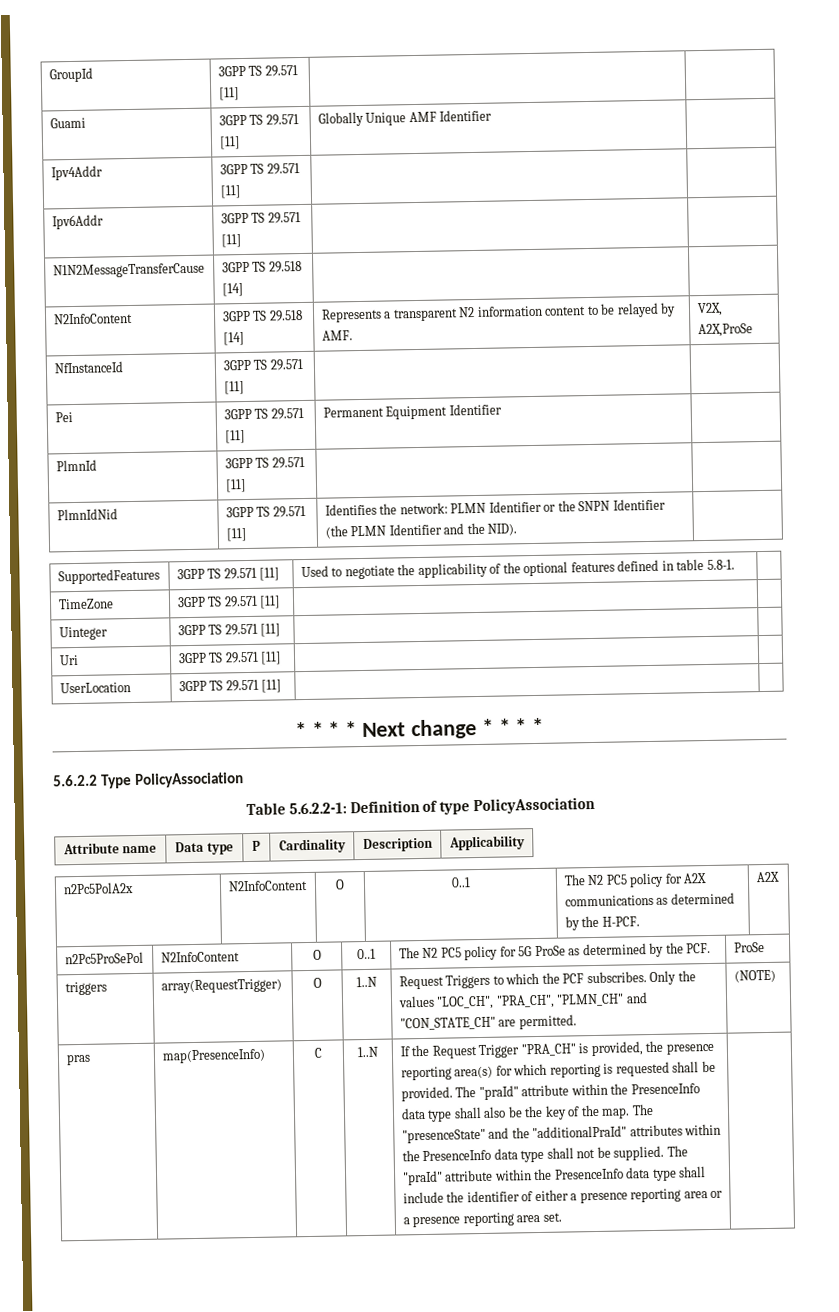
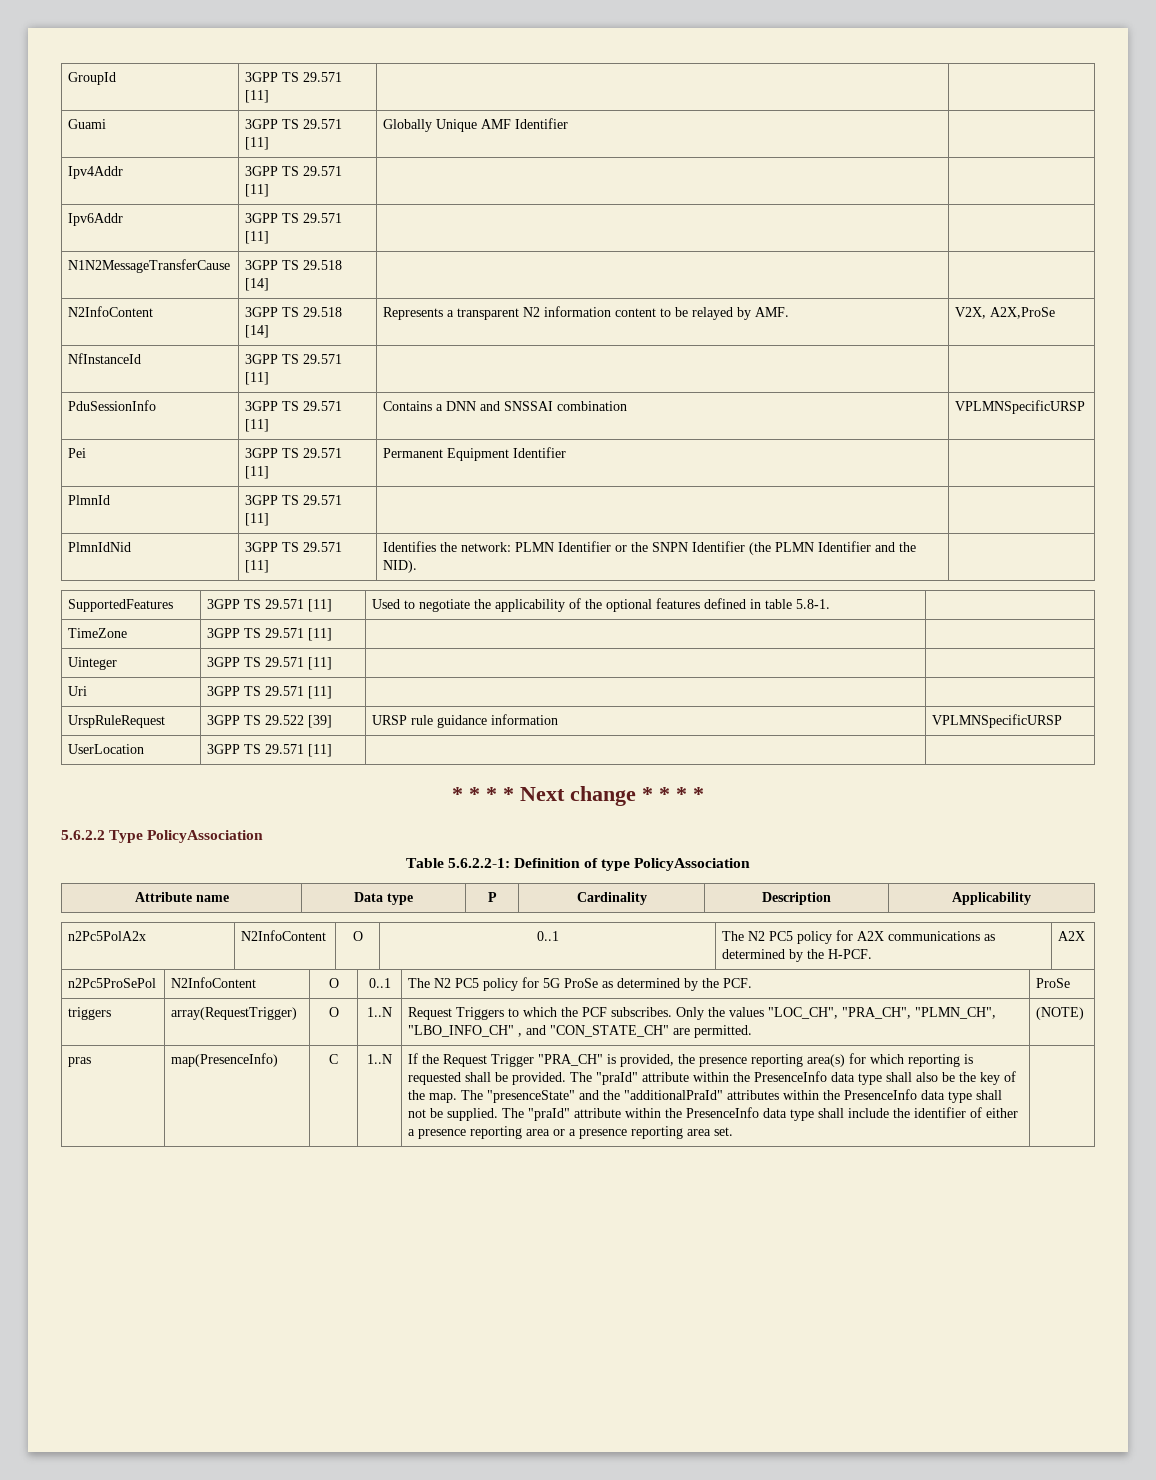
+ PduSessionInfo | 3GPP TS 29.571 [11] | Contains a DNN and SNSSAI combination | VPLMNSpecificURSP
+ UrspRuleRequest | 3GPP TS 29.522 [39] | URSP rule guidance information | VPLMNSpecificURSP
- triggers | array(RequestTrigger) | O | 1..N | Request Triggers to which the PCF subscribes. Only the values "LOC_CH", "PRA_CH", "PLMN_CH" and "CON_STATE_CH" are permitted. | (NOTE)
+ triggers | array(RequestTrigger) | O | 1..N | Request Triggers to which the PCF subscribes. Only the values "LOC_CH", "PRA_CH", "PLMN_CH", "LBO_INFO_CH" , and "CON_STATE_CH" are permitted. | (NOTE)

